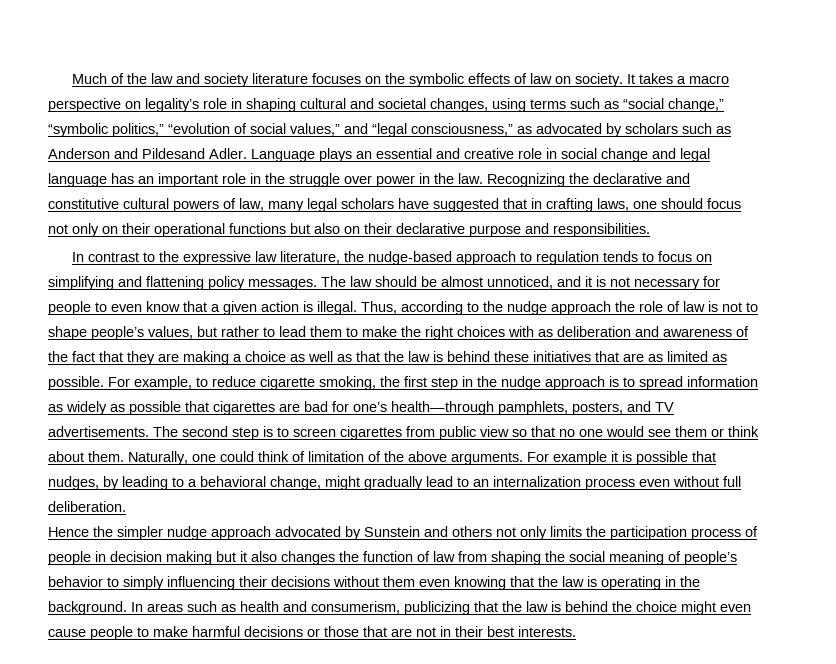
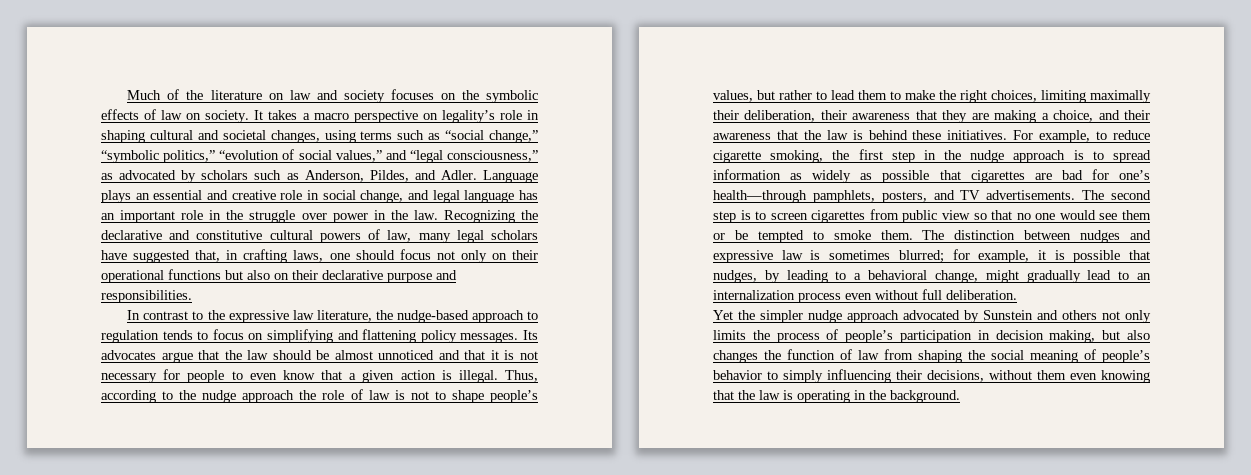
- Much of the law and society literature focuses on the symbolic effects of law on society.
+ Much of the literature on law and society focuses on the symbolic effects of law on society.
- It takes a macro perspective on legality’s role in shaping cultural and societal changes, using terms such as “social change,” “symbolic politics,” “evolution of social values,” and “legal consciousness,” as advocated by scholars such as Anderson and Pildesand Adler.
+ It takes a macro perspective on legality’s role in shaping cultural and societal changes, using terms such as “social change,” “symbolic politics,” “evolution of social values,” and “legal consciousness,” as advocated by scholars such as Anderson, Pildes, and Adler.
- Language plays an essential and creative role in social change and legal language has an important role in the struggle over power in the law.
+ Language plays an essential and creative role in social change, and legal language has an important role in the struggle over power in the law.
- Recognizing the declarative and constitutive cultural powers of law, many legal scholars have suggested that in crafting laws, one should focus not only on their operational functions but also on their declarative purpose and responsibilities.
+ Recognizing the declarative and constitutive cultural powers of law, many legal scholars have suggested that, in crafting laws, one should focus not only on their operational functions but also on their declarative purpose and responsibilities.
- The law should be almost unnoticed, and it is not necessary for people to even know that a given action is illegal.
+ Its advocates argue that the law should be almost unnoticed and that it is not necessary for people to even know that a given action is illegal.
- Thus, according to the nudge approach the role of law is not to shape people’s values, but rather to lead them to make the right choices with as deliberation and awareness of the fact that they are making a choice as well as that the law is behind these initiatives that are as limited as possible.
+ Thus, according to the nudge approach the role of law is not to shape people’s values, but rather to lead them to make the right choices, limiting maximally their deliberation, their awareness that they are making a choice, and their awareness that the law is behind these initiatives.
- The second step is to screen cigarettes from public view so that no one would see them or think about them. Naturally, one could think of limitation of the above arguments. For example it is possible that nudges, by leading to a behavioral change, might gradually lead to an internalization process even without full deliberation.
+ The second step is to screen cigarettes from public view so that no one would see them or be tempted to smoke them. The distinction between nudges and expressive law is sometimes blurred; for example, it is possible that nudges, by leading to a behavioral change, might gradually lead to an internalization process even without full deliberation.
- Hence the simpler nudge approach advocated by Sunstein and others not only limits the participation process of people in decision making but it also changes the function of law from shaping the social meaning of people’s behavior to simply influencing their decisions without them even knowing that the law is operating in the background. In areas such as health and consumerism, publicizing that the law is behind the choice might even cause people to make harmful decisions or those that are not in their best interests.
+ Yet the simpler nudge approach advocated by Sunstein and others not only limits the process of people’s participation in decision making, but also changes the function of law from shaping the social meaning of people’s behavior to simply influencing their decisions, without them even knowing that the law is operating in the background.

